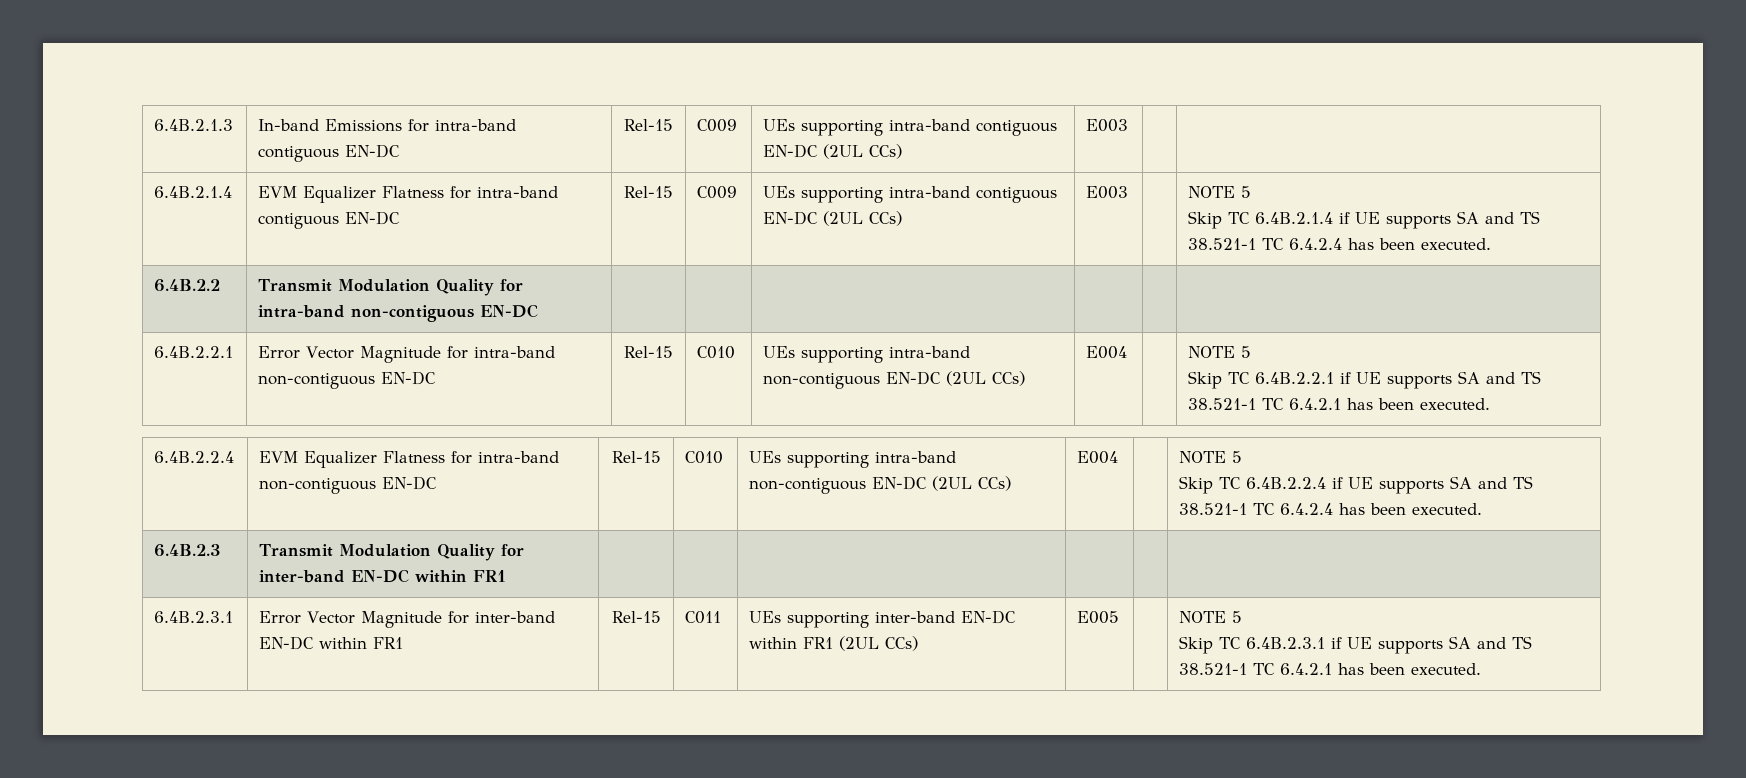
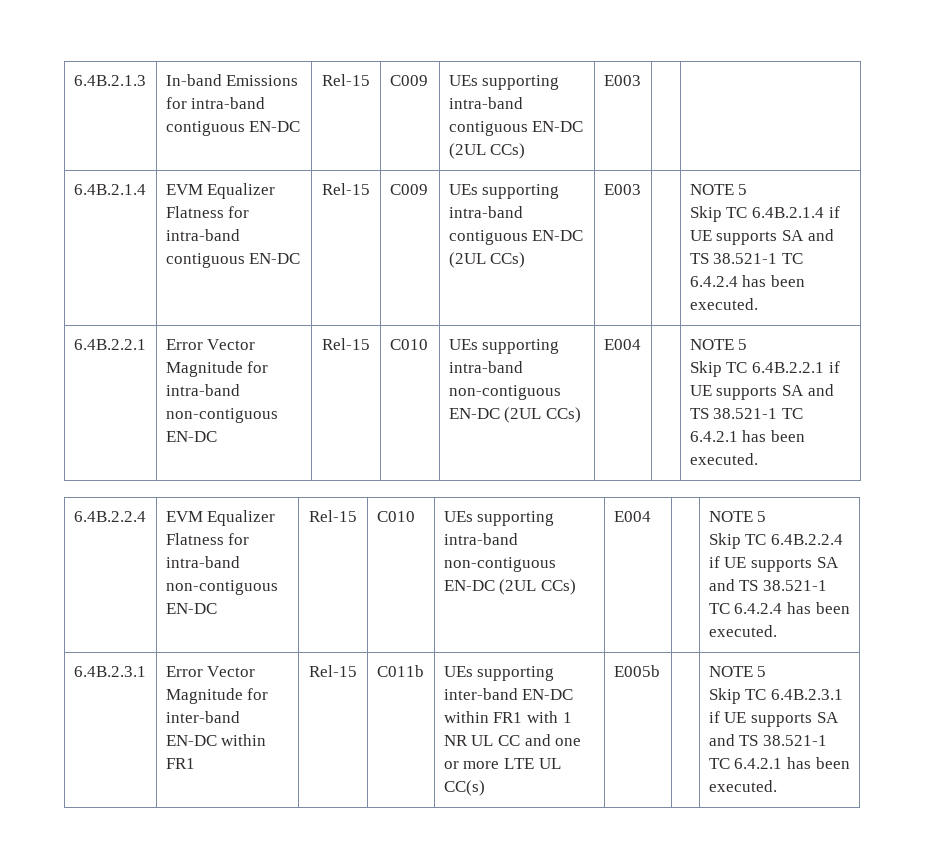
- 6.4B.2.2 | Transmit Modulation Quality for intra-band non-contiguous EN-DC | | | | | |
- 6.4B.2.3 | Transmit Modulation Quality for inter-band EN-DC within FR1 | | | | | |
- C011
+ C011b
- UEs supporting inter-band EN-DC within FR1 (2UL CCs) | E005
+ UEs supporting inter-band EN-DC within FR1 with 1 NR UL CC and one or more LTE UL CC(s) | E005b

